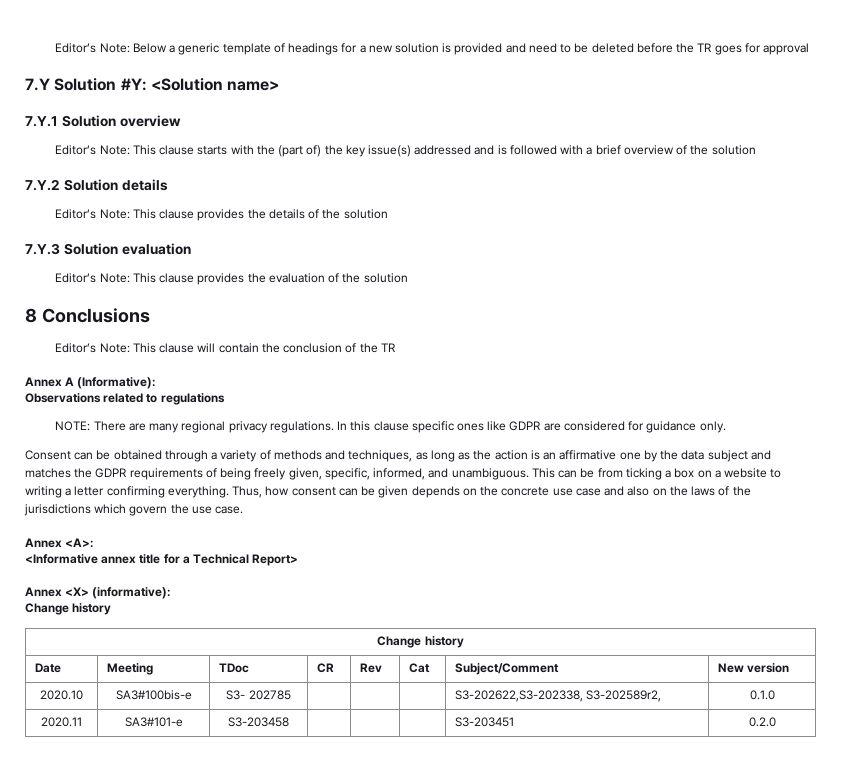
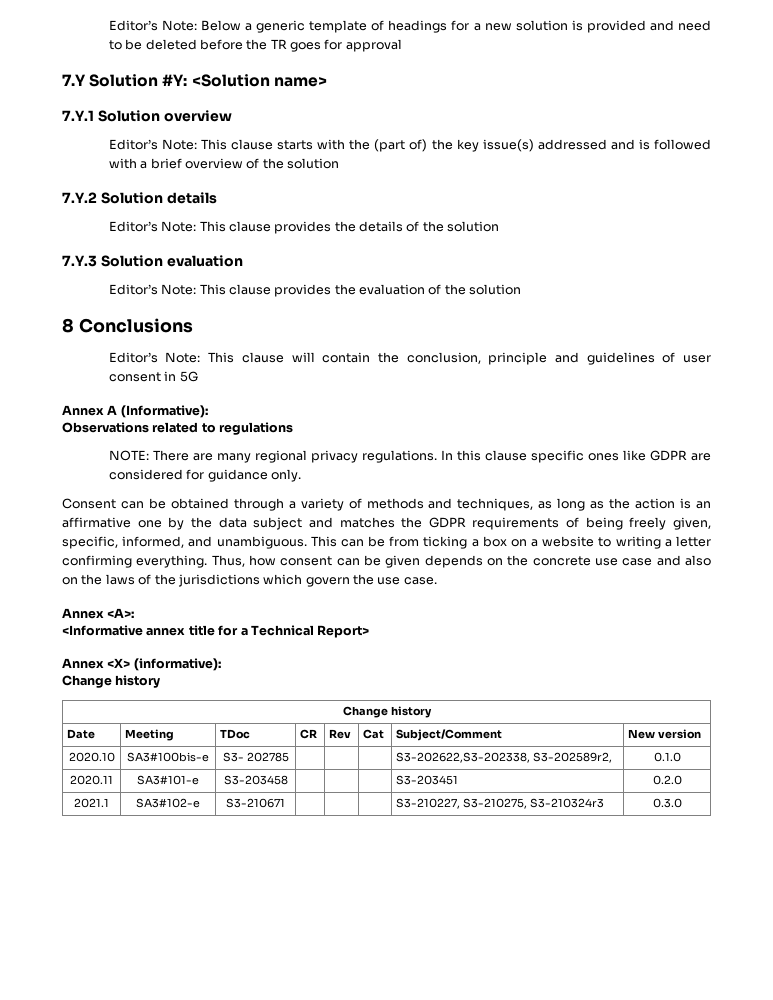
- Editor’s Note: This clause will contain the conclusion of the TR
+ Editor’s Note: This clause will contain the conclusion, principle and guidelines of user consent in 5G
+ 2021.1 | SA3#102-e | S3-210671 | | | | S3-210227, S3-210275, S3-210324r3 | 0.3.0

